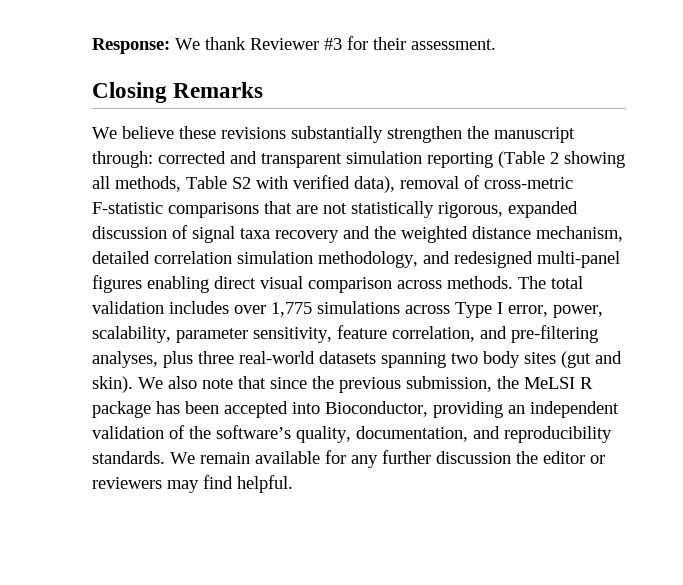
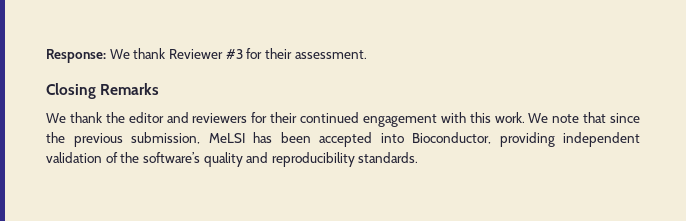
- We believe these revisions substantially strengthen the manuscript through: corrected and transparent simulation reporting (Table 2 showing all methods, Table S2 with verified data), removal of cross-metric F-statistic comparisons that are not statistically rigorous, expanded discussion of signal taxa recovery and the weighted distance mechanism, detailed correlation simulation methodology, and redesigned multi-panel figures enabling direct visual comparison across methods. The total validation includes over 1,775 simulations across Type I error, power, scalability, parameter sensitivity, feature correlation, and pre-filtering analyses, plus three real-world datasets spanning two body sites (gut and skin). We also note that since the previous submission, the MeLSI R package has been accepted into Bioconductor, providing an independent validation of the software’s quality, documentation, and reproducibility standards. We remain available for any further discussion the editor or reviewers may find helpful.
+ We thank the editor and reviewers for their continued engagement with this work. We note that since the previous submission, MeLSI has been accepted into Bioconductor, providing independent validation of the software’s quality and reproducibility standards.

